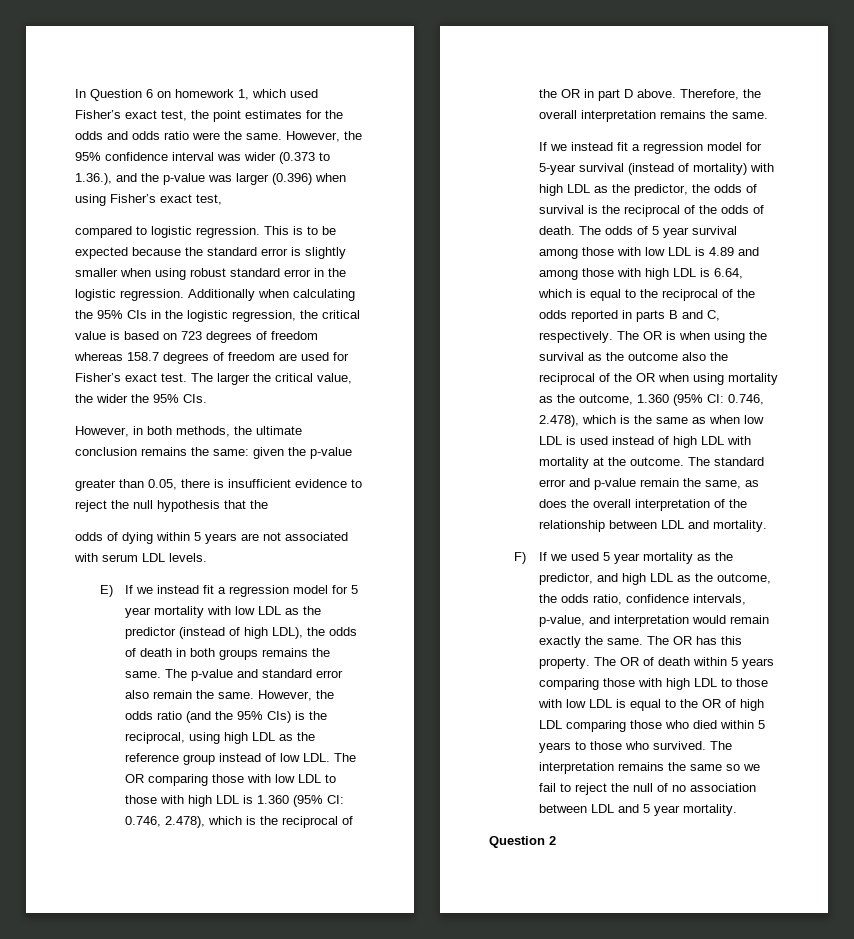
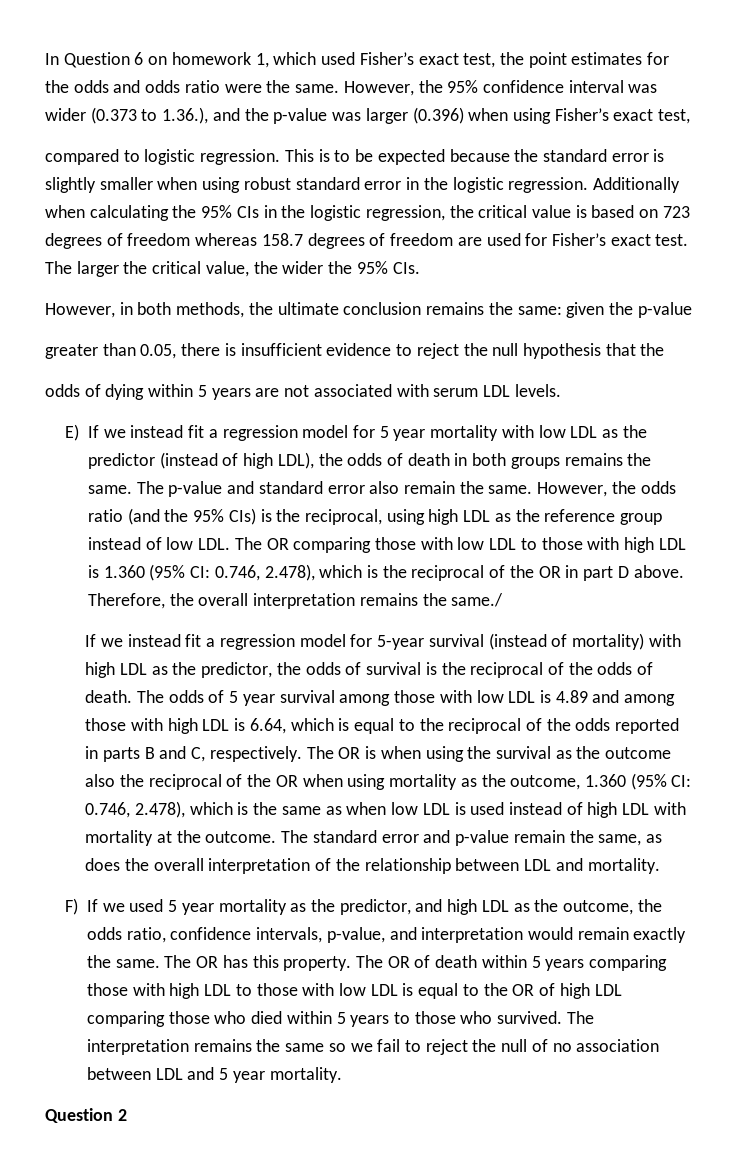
- Therefore, the overall interpretation remains the same.
+ Therefore, the overall interpretation remains the same./

